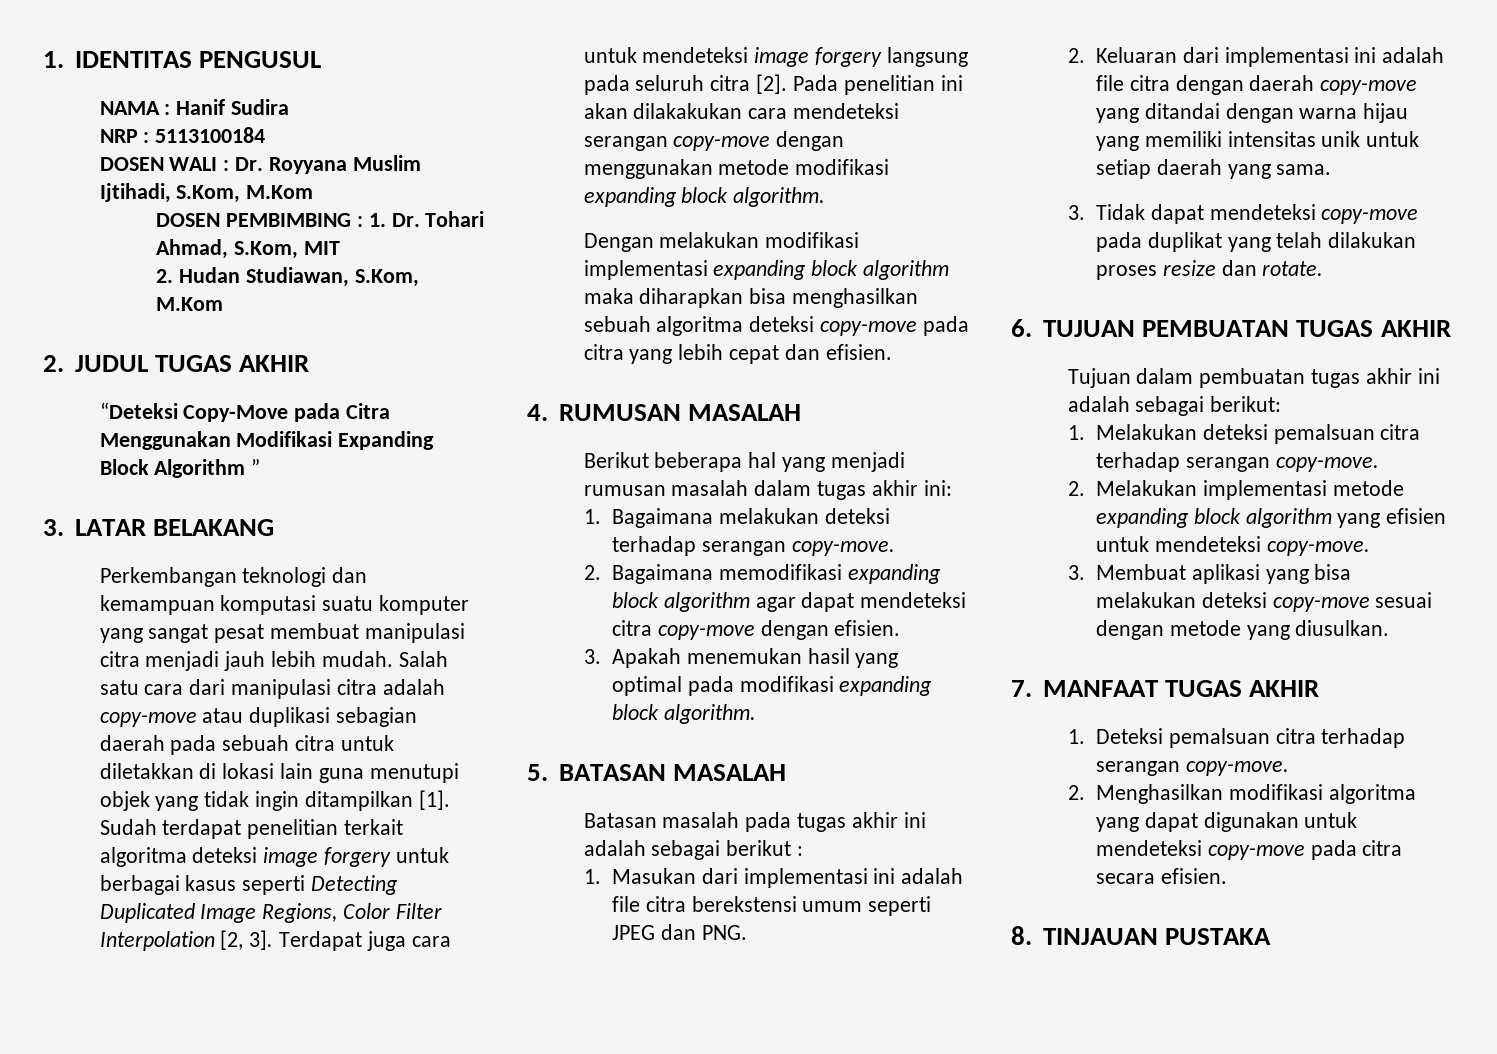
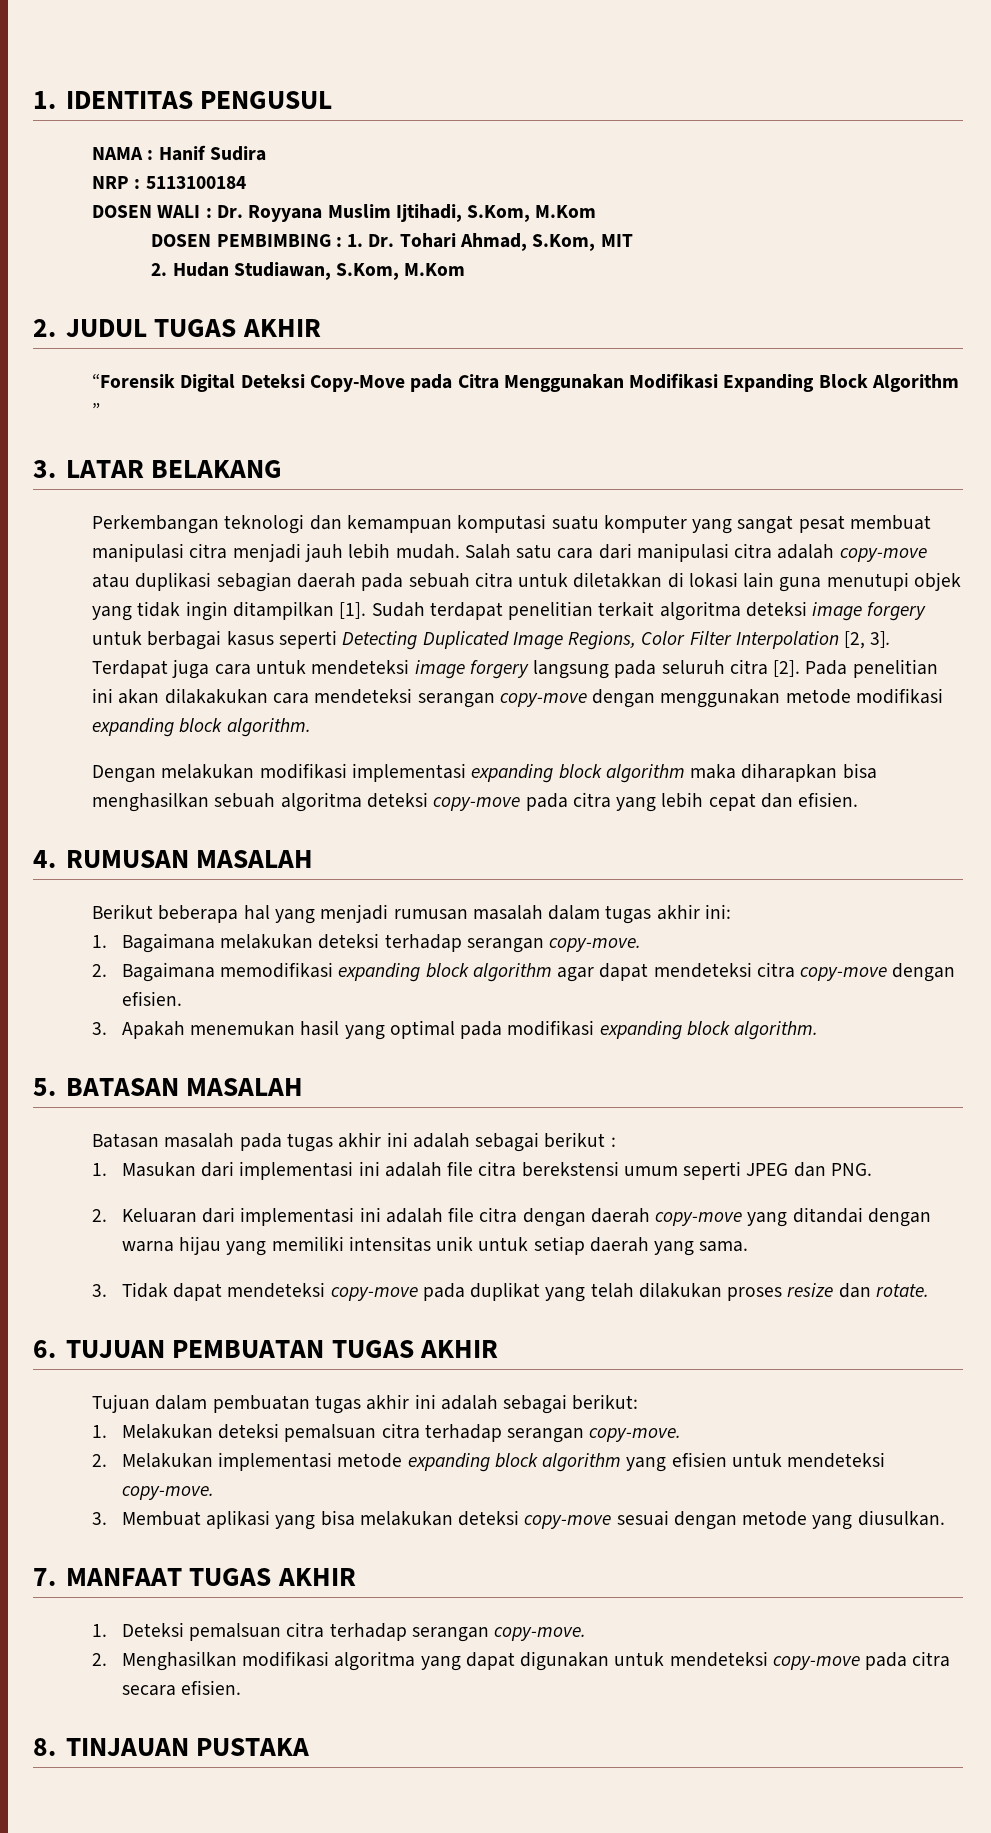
- “Deteksi Copy-Move pada Citra Menggunakan Modifikasi Expanding Block Algorithm ”
+ “Forensik Digital Deteksi Copy-Move pada Citra Menggunakan Modifikasi Expanding Block Algorithm ”

